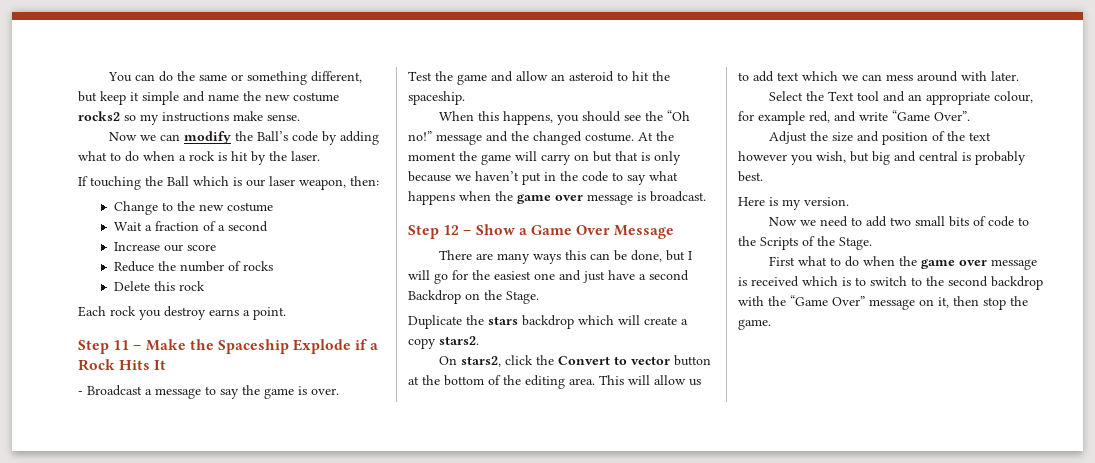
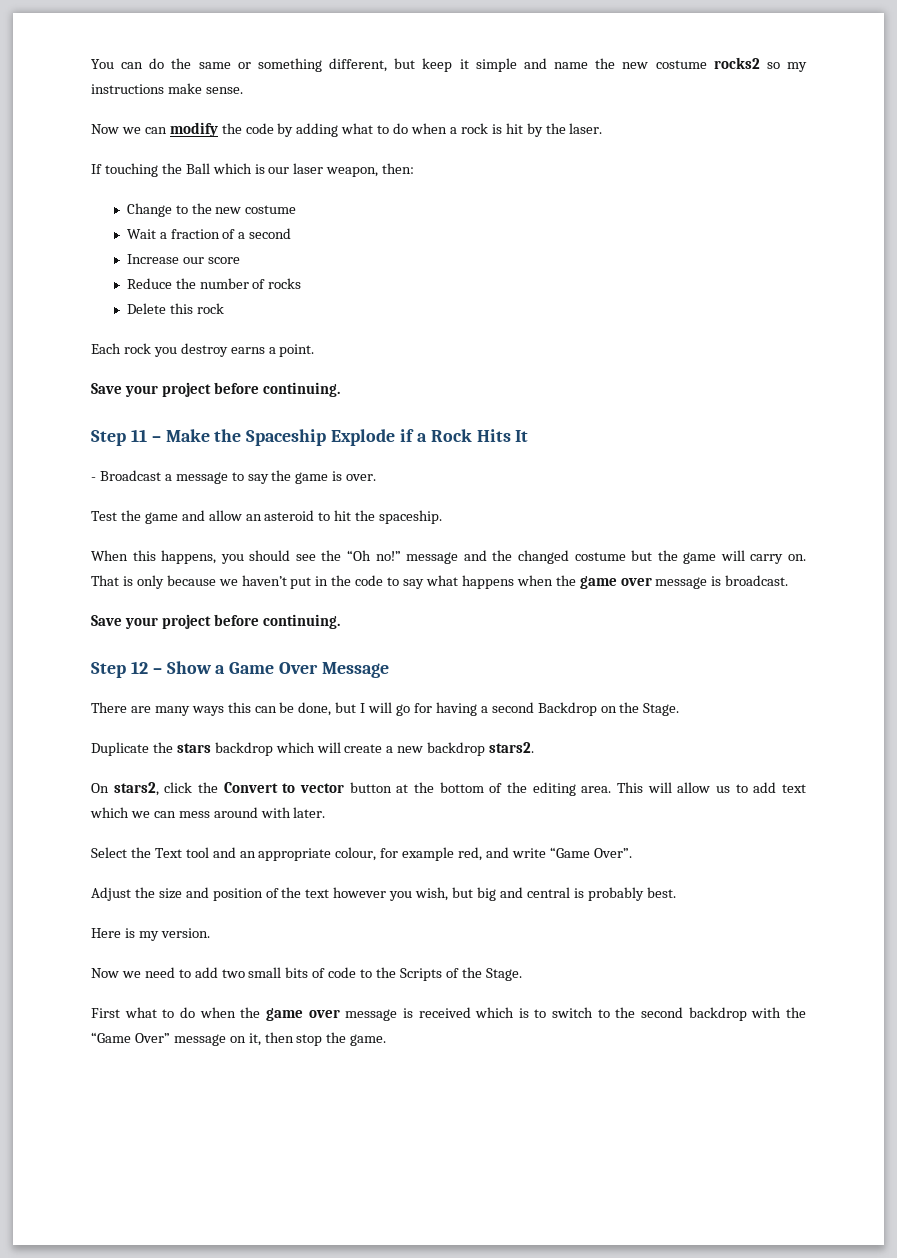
- Now we can modify the Ball’s code by adding what to do when a rock is hit by the laser.
+ Now we can modify the code by adding what to do when a rock is hit by the laser.
  Each rock you destroy earns a point.
+ Save your project before continuing.
- When this happens, you should see the “Oh no!” message and the changed costume. At the moment the game will carry on but that is only because we haven’t put in the code to say what happens when the game over message is broadcast.
+ When this happens, you should see the “Oh no!” message and the changed costume but the game will carry on. That is only because we haven’t put in the code to say what happens when the game over message is broadcast.
+ Save your project before continuing.
- There are many ways this can be done, but I will go for the easiest one and just have a second Backdrop on the Stage.
+ There are many ways this can be done, but I will go for having a second Backdrop on the Stage.
- Duplicate the stars backdrop which will create a copy stars2.
+ Duplicate the stars backdrop which will create a new backdrop stars2.

